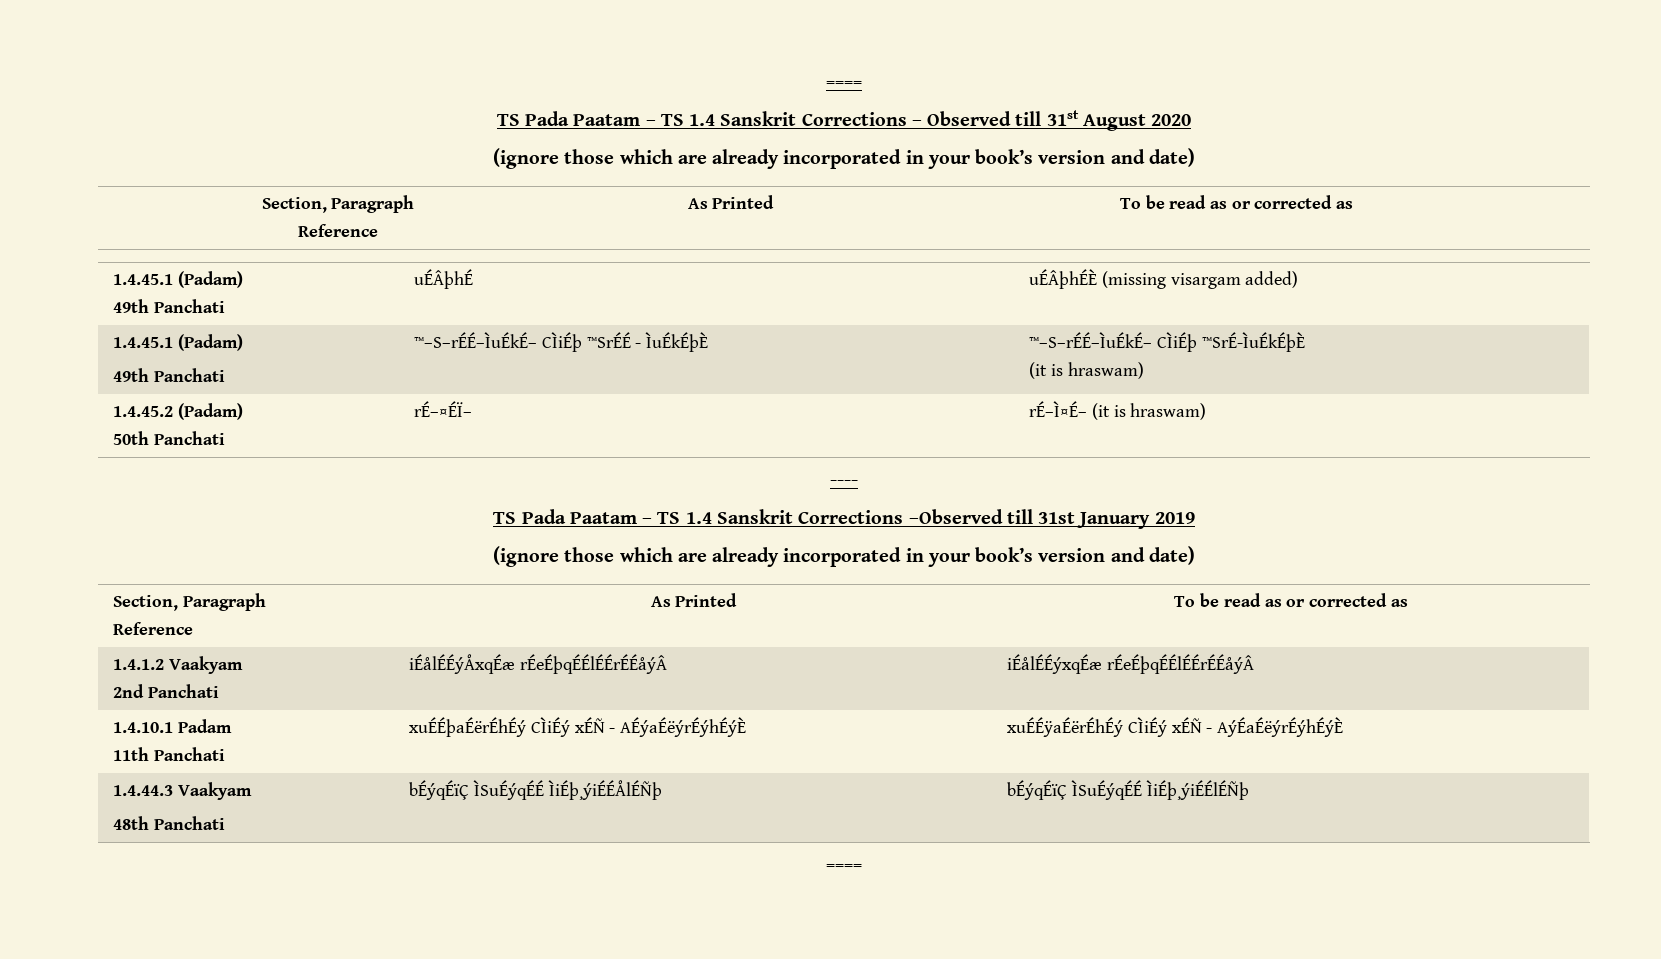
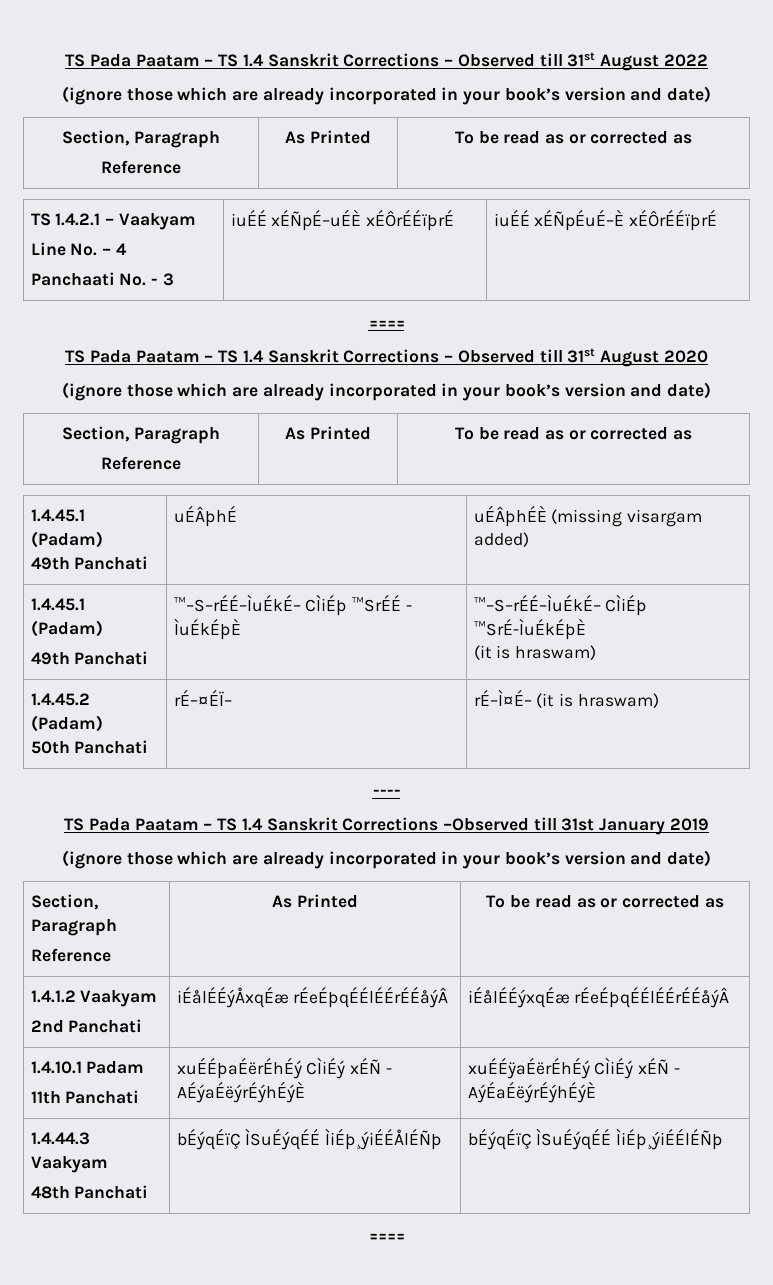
+ TS Pada Paatam – TS 1.4 Sanskrit Corrections – Observed till 31st August 2022
+ (ignore those which are already incorporated in your book’s version and date)
+ Section, Paragraph
+ Reference | As Printed | To be read as or corrected as
+ TS 1.4.2.1 – Vaakyam
+ Line No. – 4
+ Panchaati No. - 3 | iuÉÉ xÉÑpÉ–uÉÈ xÉÔrÉÉïþrÉ | iuÉÉ xÉÑpÉuÉ–È xÉÔrÉÉïþrÉ

